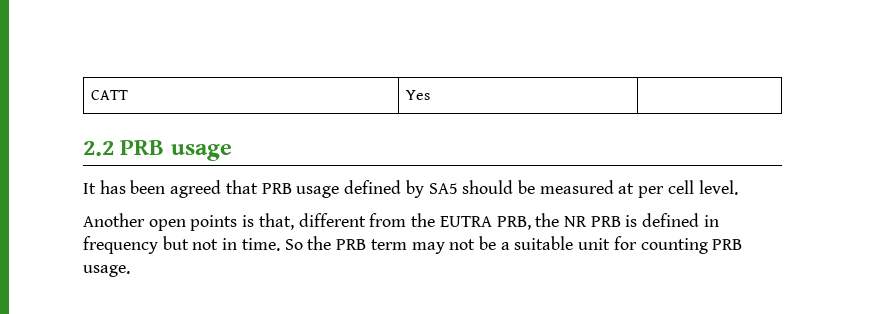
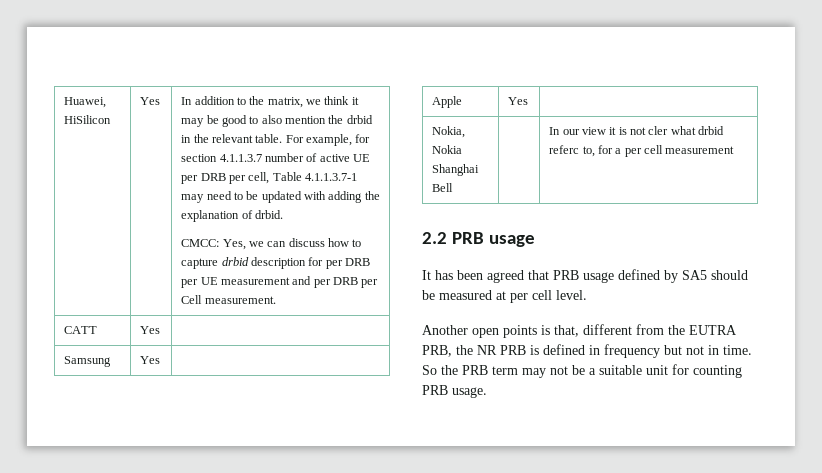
- CATT | Yes
+ Huawei, HiSilicon | Yes | In addition to the matrix, we think it may be good to also mention the drbid in the relevant table. For example, for section 4.1.1.3.7 number of active UE per DRB per cell, Table 4.1.1.3.7-1 may need to be updated with adding the explanation of drbid.
+ CMCC: Yes, we can discuss how to capture drbid description for per DRB per UE measurement and per DRB per Cell measurement.
+ CATT | Yes |
+ Samsung | Yes |
+ Apple | Yes |
+ Nokia, Nokia Shanghai Bell | | In our view it is not cler what drbid referc to, for a per cell measurement

